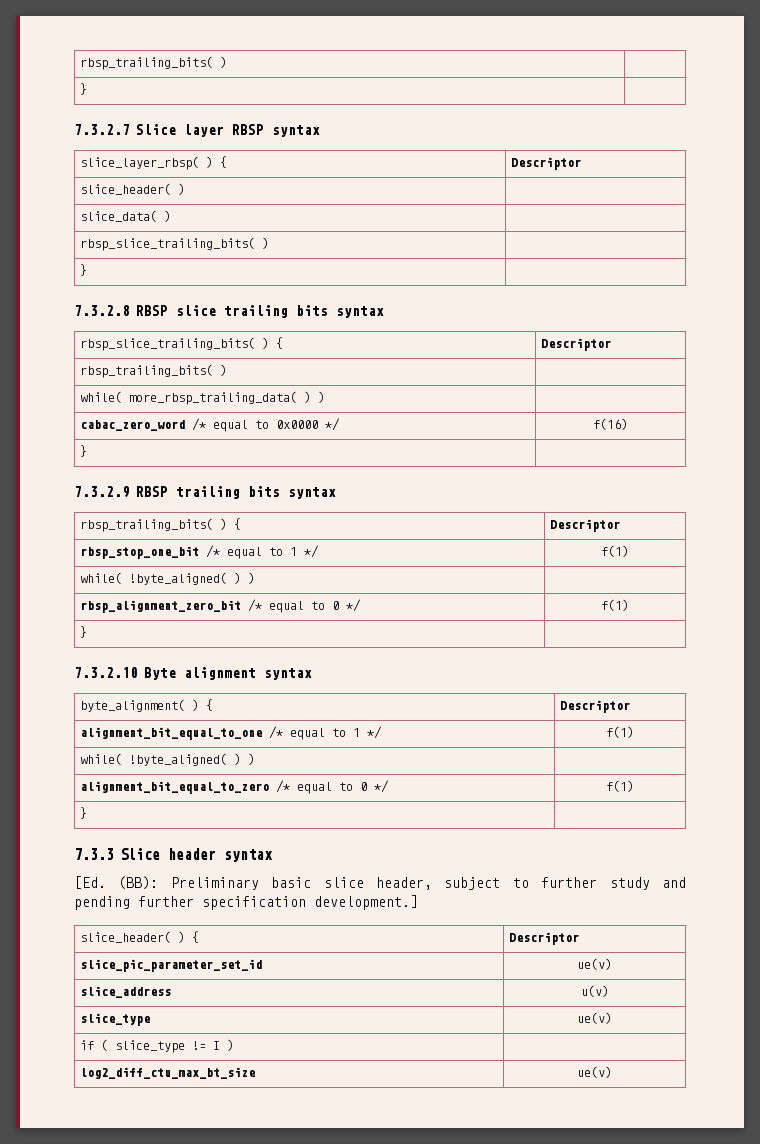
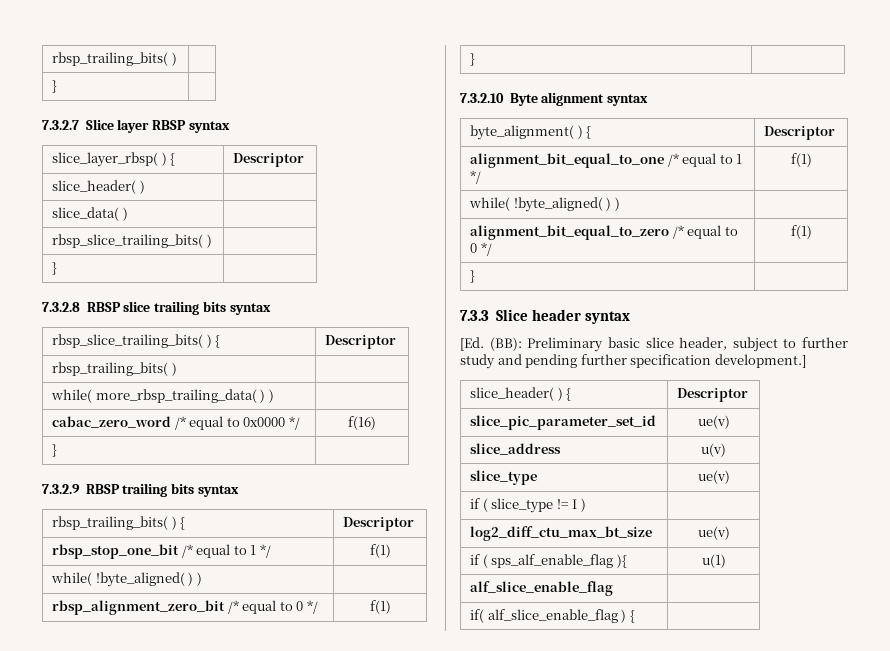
+ if ( sps_alf_enable_flag ){ | u(1)
+ alf_slice_enable_flag |
+ if( alf_slice_enable_flag ) { |

